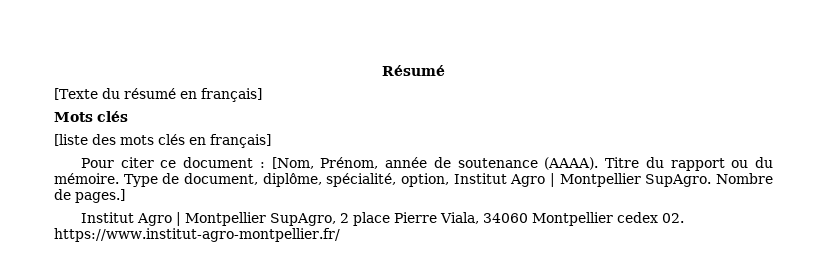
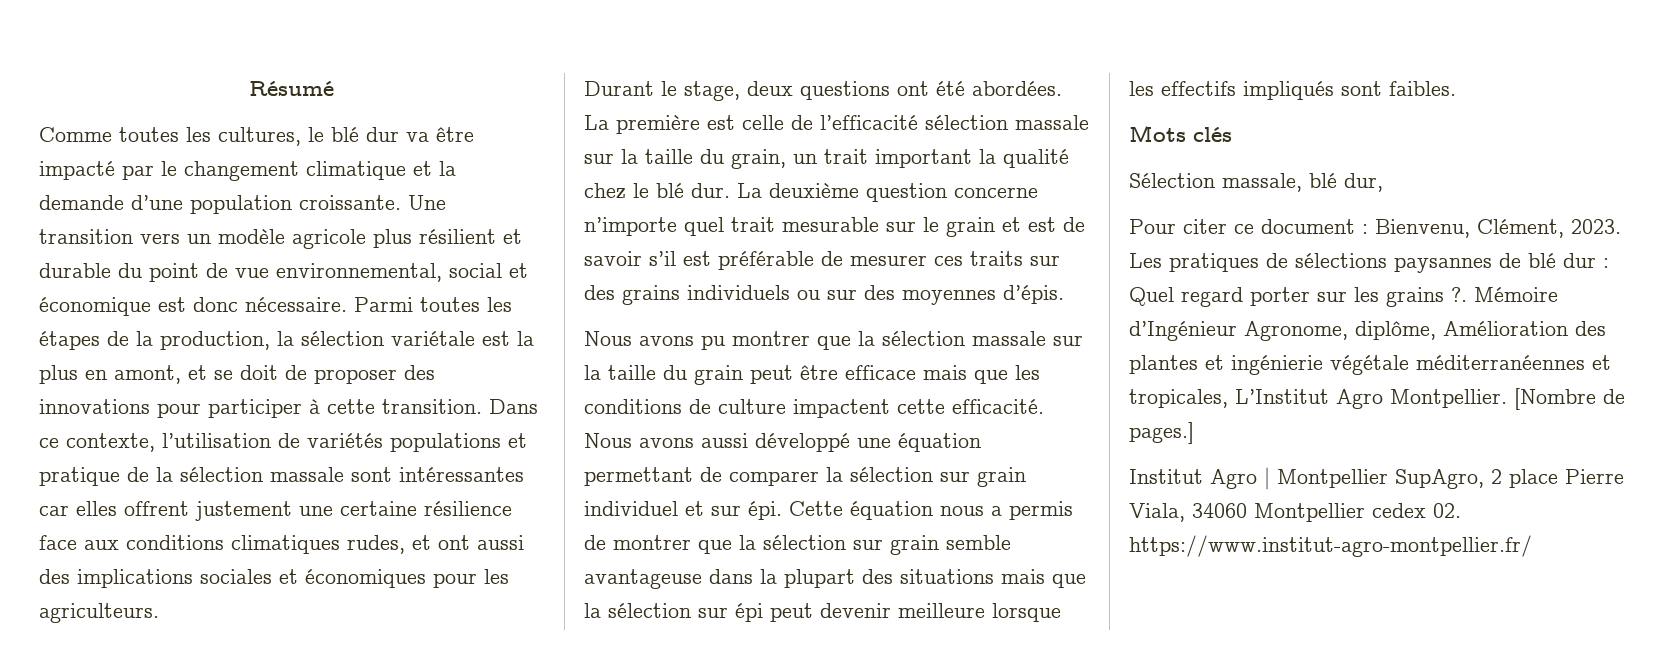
- [Texte du résumé en français]
+ Comme toutes les cultures, le blé dur va être impacté par le changement climatique et la demande d’une population croissante. Une transition vers un modèle agricole plus résilient et durable du point de vue environnemental, social et économique est donc nécessaire. Parmi toutes les étapes de la production, la sélection variétale est la plus en amont, et se doit de proposer des innovations pour participer à cette transition. Dans ce contexte, l’utilisation de variétés populations et pratique de la sélection massale sont intéressantes car elles offrent justement une certaine résilience face aux conditions climatiques rudes, et ont aussi des implications sociales et économiques pour les agriculteurs.
+ Durant le stage, deux questions ont été abordées. La première est celle de l’efficacité sélection massale sur la taille du grain, un trait important la qualité chez le blé dur. La deuxième question concerne n’importe quel trait mesurable sur le grain et est de savoir s’il est préférable de mesurer ces traits sur des grains individuels ou sur des moyennes d’épis.
+ Nous avons pu montrer que la sélection massale sur la taille du grain peut être efficace mais que les conditions de culture impactent cette efficacité. Nous avons aussi développé une équation permettant de comparer la sélection sur grain individuel et sur épi. Cette équation nous a permis de montrer que la sélection sur grain semble avantageuse dans la plupart des situations mais que la sélection sur épi peut devenir meilleure lorsque les effectifs impliqués sont faibles.
  Mots clés
- [liste des mots clés en français]
+ Sélection massale, blé dur,
- Pour citer ce document : [Nom, Prénom, année de soutenance (AAAA). Titre du rapport ou du mémoire. Type de document, diplôme, spécialité, option, Institut Agro | Montpellier SupAgro. Nombre de pages.]
+ Pour citer ce document : Bienvenu, Clément, 2023. Les pratiques de sélections paysannes de blé dur : Quel regard porter sur les grains ?. Mémoire d’Ingénieur Agronome, diplôme, Amélioration des plantes et ingénierie végétale méditerranéennes et tropicales, L’Institut Agro Montpellier. [Nombre de pages.]

